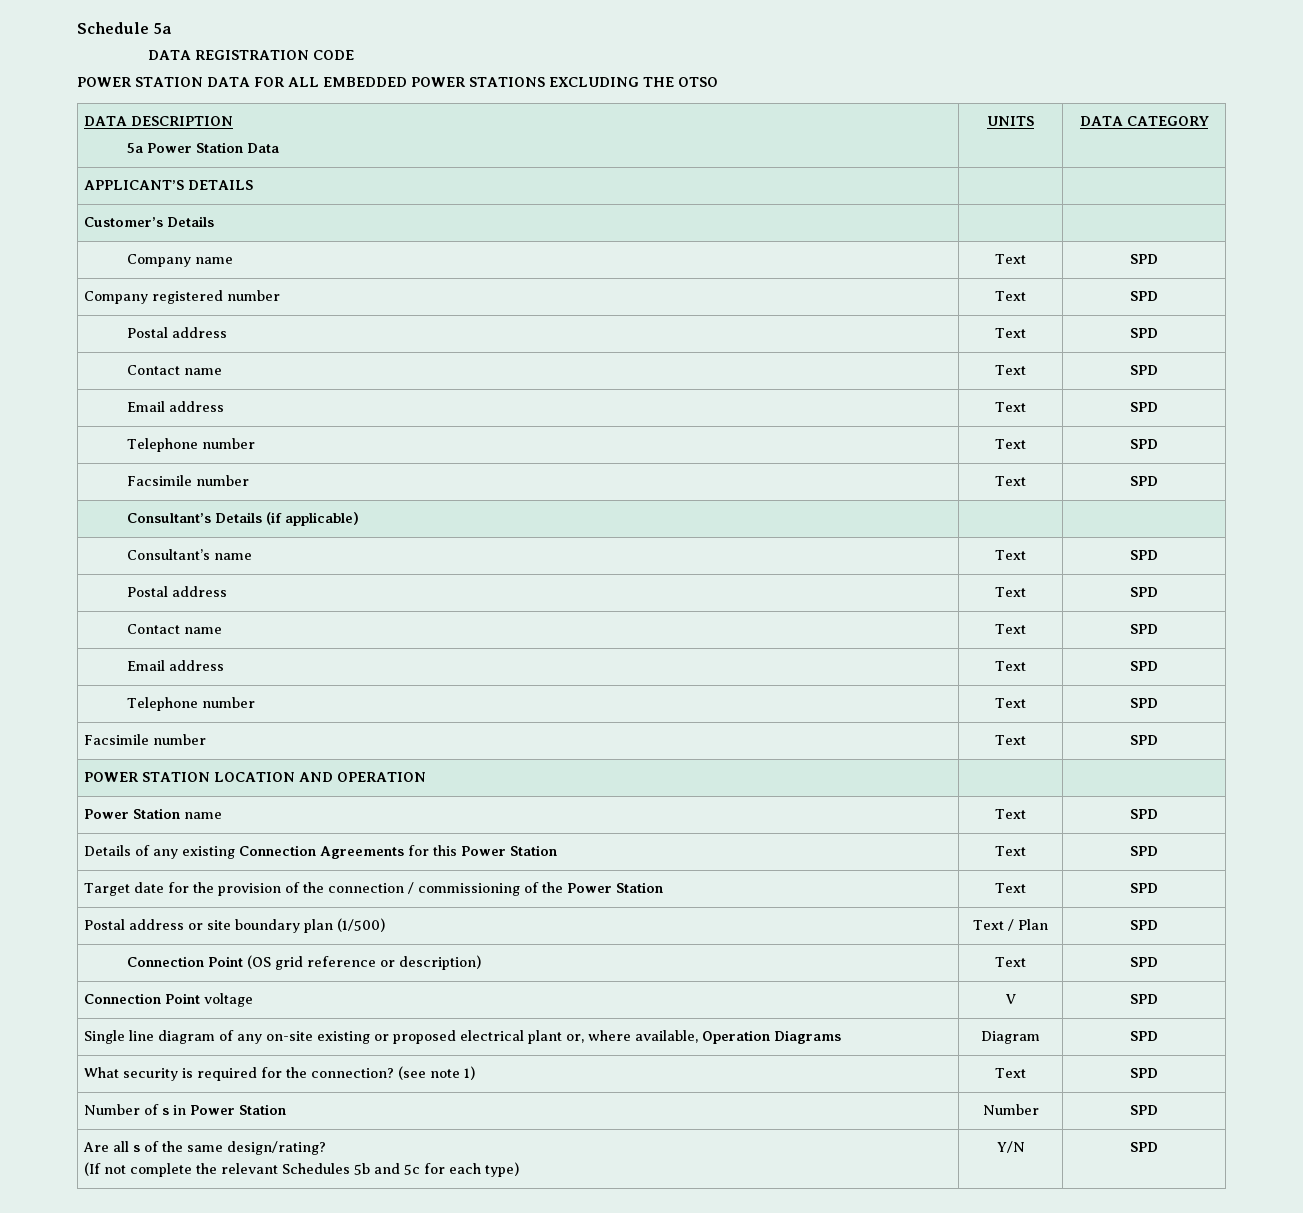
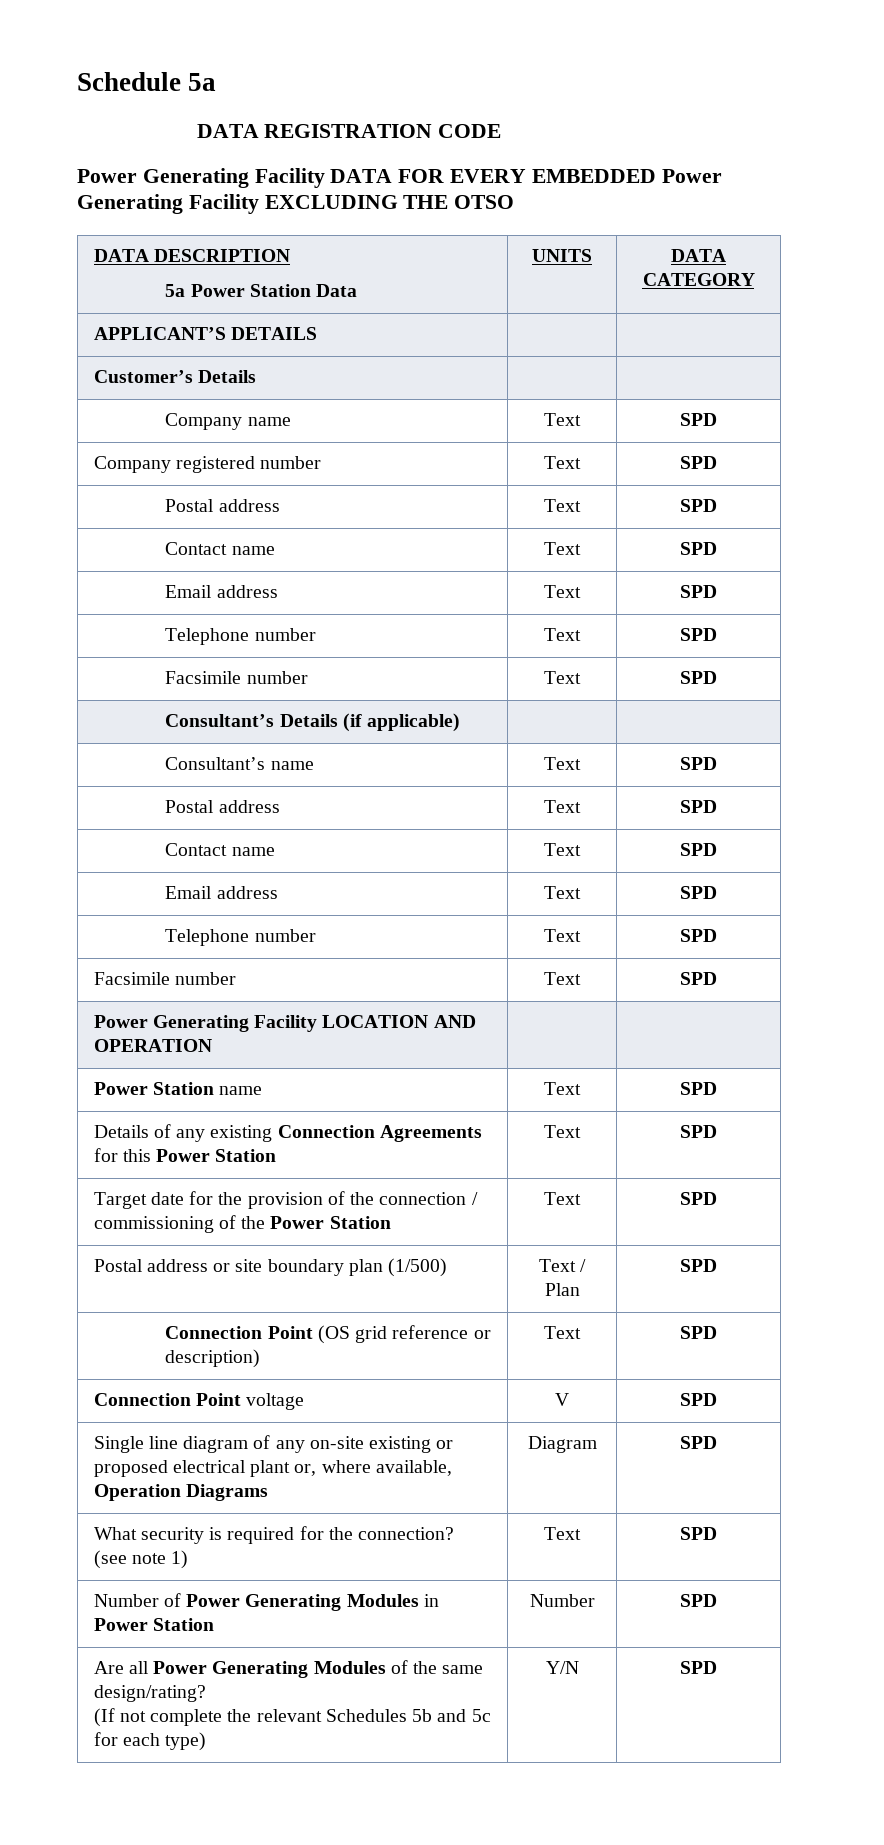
- POWER STATION DATA FOR ALL EMBEDDED POWER STATIONS EXCLUDING THE OTSO
+ Power Generating Facility DATA FOR EVERY EMBEDDED Power Generating Facility EXCLUDING THE OTSO
- POWER STATION LOCATION AND OPERATION | |
+ Power Generating Facility LOCATION AND OPERATION | |
- Number of s in Power Station | Number | SPD
+ Number of Power Generating Modules in Power Station | Number | SPD
- Are all s of the same design/rating?
+ Are all Power Generating Modules of the same design/rating?

